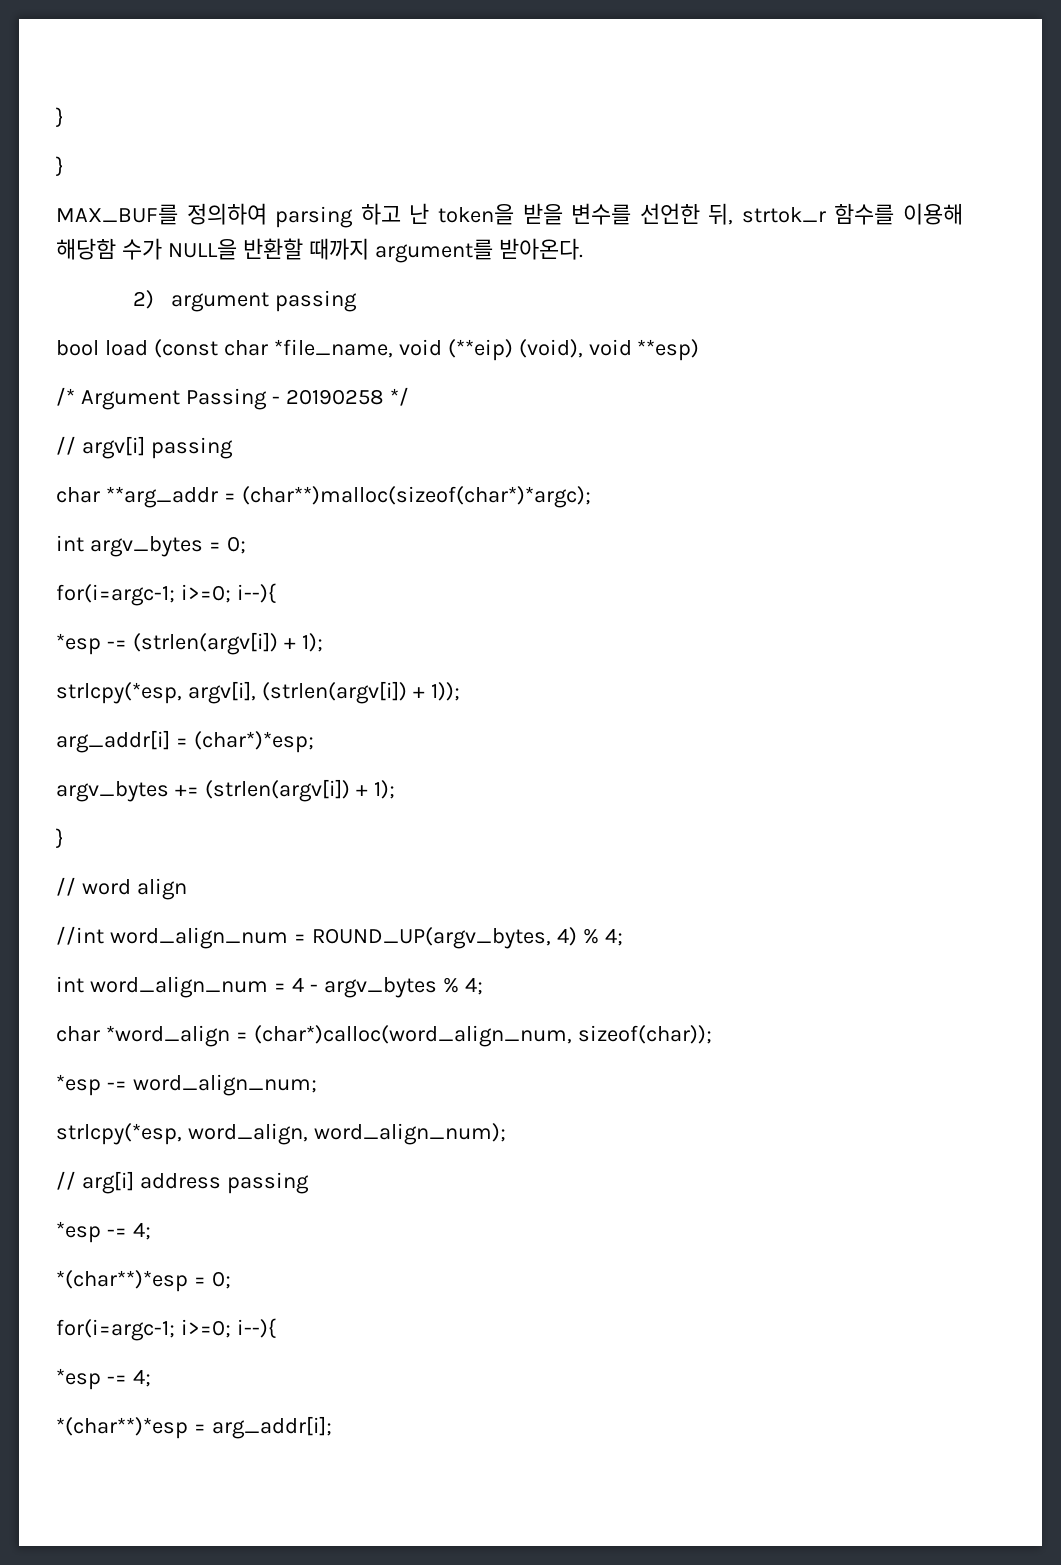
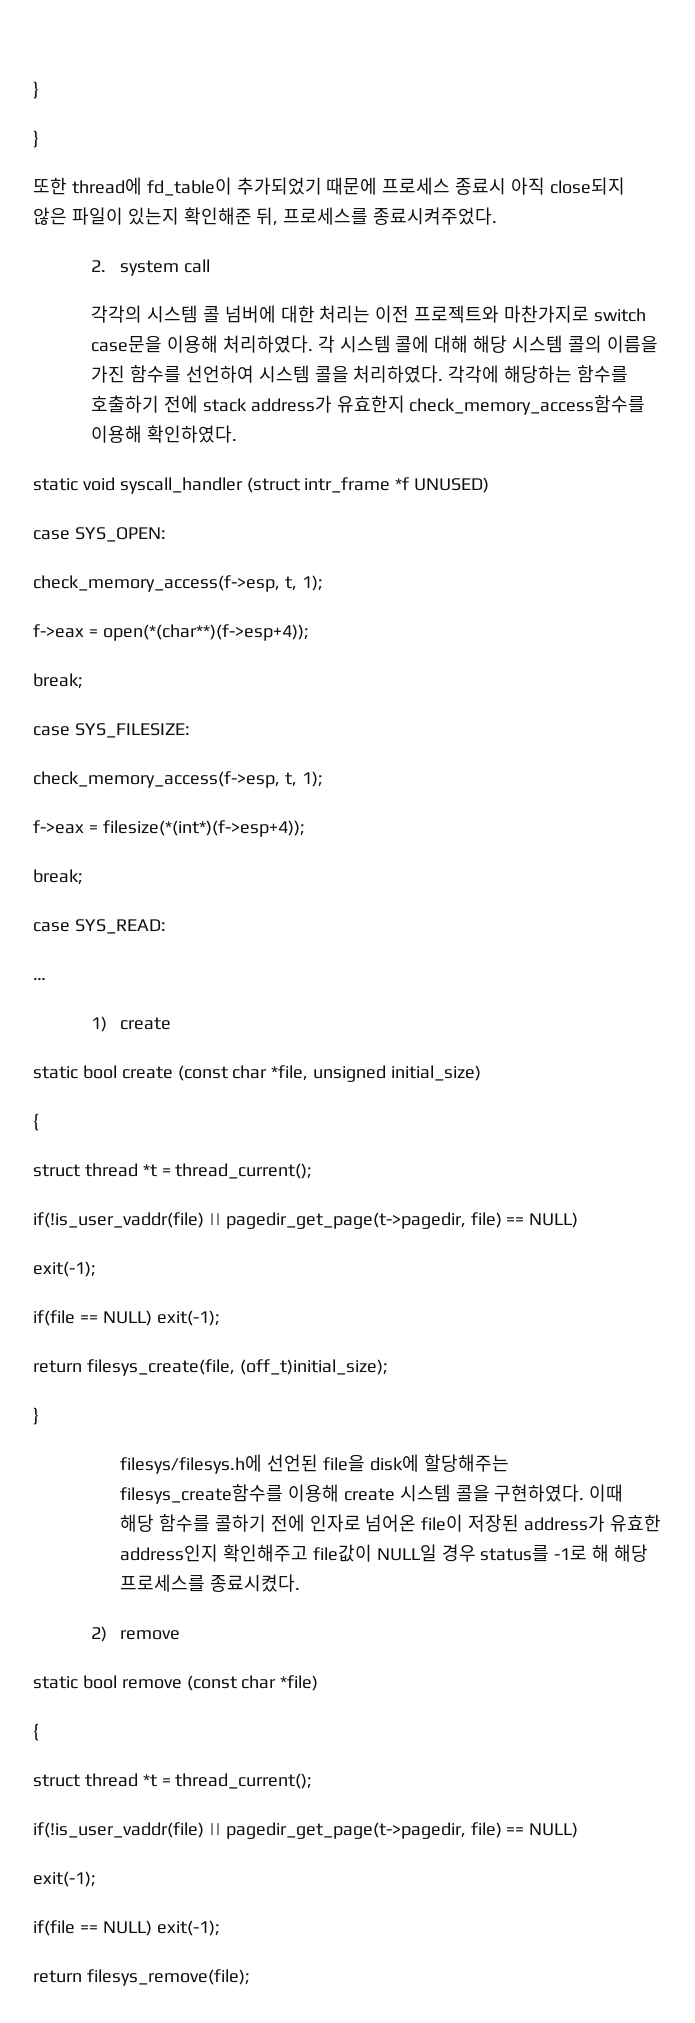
- MAX_BUF를 정의하여 parsing 하고 난 token을 받을 변수를 선언한 뒤, strtok_r 함수를 이용해 해당함 수가 NULL을 반환할 때까지 argument를 받아온다.
- 2) argument passing
- bool load (const char *file_name, void (**eip) (void), void **esp)
- /* Argument Passing - 20190258 */
- // argv[i] passing
- char **arg_addr = (char**)malloc(sizeof(char*)*argc);
- int argv_bytes = 0;
- for(i=argc-1; i>=0; i--){
- *esp -= (strlen(argv[i]) + 1);
- strlcpy(*esp, argv[i], (strlen(argv[i]) + 1));
- arg_addr[i] = (char*)*esp;
- argv_bytes += (strlen(argv[i]) + 1);
+ 또한 thread에 fd_table이 추가되었기 때문에 프로세스 종료시 아직 close되지 않은 파일이 있는지 확인해준 뒤, 프로세스를 종료시켜주었다.
+ 2. system call
+ 각각의 시스템 콜 넘버에 대한 처리는 이전 프로젝트와 마찬가지로 switch case문을 이용해 처리하였다. 각 시스템 콜에 대해 해당 시스템 콜의 이름을 가진 함수를 선언하여 시스템 콜을 처리하였다. 각각에 해당하는 함수를 호출하기 전에 stack address가 유효한지 check_memory_access함수를 이용해 확인하였다.
+ static void syscall_handler (struct intr_frame *f UNUSED)
+ case SYS_OPEN:
+ check_memory_access(f->esp, t, 1);
+ f->eax = open(*(char**)(f->esp+4));
+ break;
+ case SYS_FILESIZE:
+ check_memory_access(f->esp, t, 1);
+ f->eax = filesize(*(int*)(f->esp+4));
+ break;
+ case SYS_READ:
+ …
+ 1) create
+ static bool create (const char *file, unsigned initial_size)
+ {
+ struct thread *t = thread_current();
+ if(!is_user_vaddr(file) || pagedir_get_page(t->pagedir, file) == NULL)
+ exit(-1);
+ if(file == NULL) exit(-1);
+ return filesys_create(file, (off_t)initial_size);
  }
- // word align
- //int word_align_num = ROUND_UP(argv_bytes, 4) % 4;
- int word_align_num = 4 - argv_bytes % 4;
- char *word_align = (char*)calloc(word_align_num, sizeof(char));
- *esp -= word_align_num;
- strlcpy(*esp, word_align, word_align_num);
- // arg[i] address passing
- *esp -= 4;
- *(char**)*esp = 0;
- for(i=argc-1; i>=0; i--){
- *esp -= 4;
- *(char**)*esp = arg_addr[i];
+ filesys/filesys.h에 선언된 file을 disk에 할당해주는 filesys_create함수를 이용해 create 시스템 콜을 구현하였다. 이때 해당 함수를 콜하기 전에 인자로 넘어온 file이 저장된 address가 유효한 address인지 확인해주고 file값이 NULL일 경우 status를 -1로 해 해당 프로세스를 종료시켰다.
+ 2) remove
+ static bool remove (const char *file)
+ {
+ struct thread *t = thread_current();
+ if(!is_user_vaddr(file) || pagedir_get_page(t->pagedir, file) == NULL)
+ exit(-1);
+ if(file == NULL) exit(-1);
+ return filesys_remove(file);

